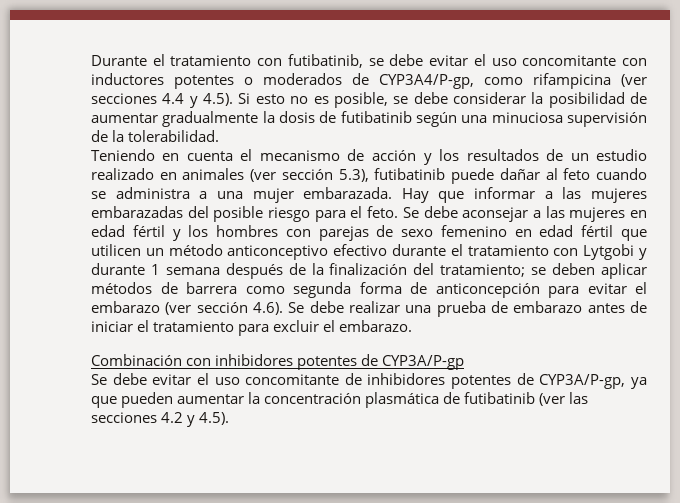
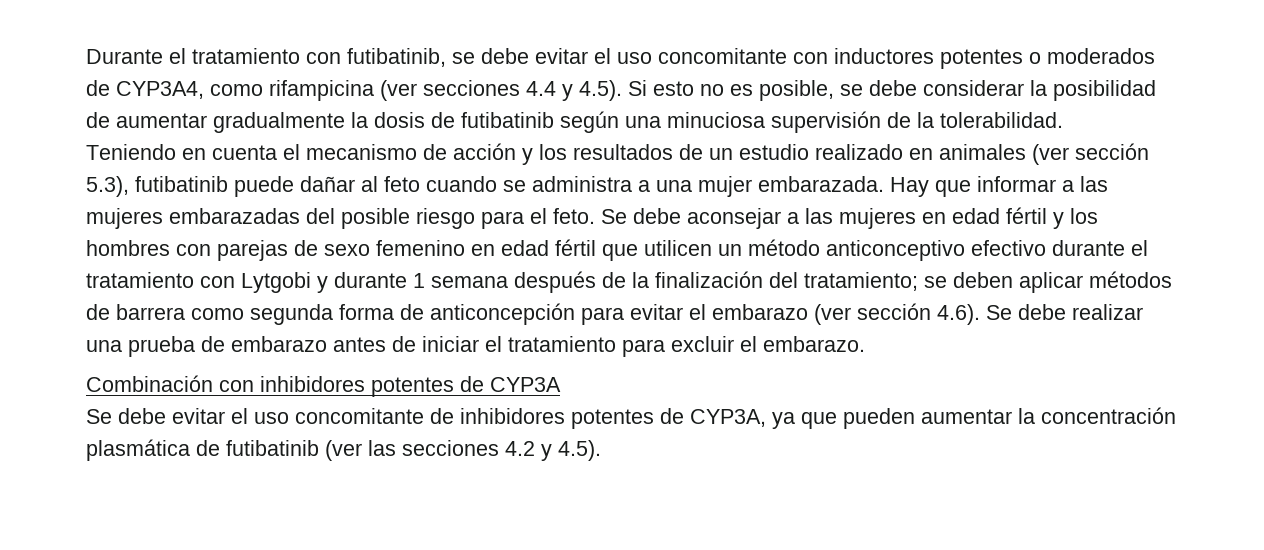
- Durante el tratamiento con futibatinib, se debe evitar el uso concomitante con inductores potentes o moderados de CYP3A4/P-gp, como rifampicina (ver secciones 4.4 y 4.5). Si esto no es posible, se debe considerar la posibilidad de aumentar gradualmente la dosis de futibatinib según una minuciosa supervisión de la tolerabilidad.
+ Durante el tratamiento con futibatinib, se debe evitar el uso concomitante con inductores potentes o moderados de CYP3A4, como rifampicina (ver secciones 4.4 y 4.5). Si esto no es posible, se debe considerar la posibilidad de aumentar gradualmente la dosis de futibatinib según una minuciosa supervisión de la tolerabilidad.
- Combinación con inhibidores potentes de CYP3A/P-gp
+ Combinación con inhibidores potentes de CYP3A
- Se debe evitar el uso concomitante de inhibidores potentes de CYP3A/P-gp, ya que pueden aumentar la concentración plasmática de futibatinib (ver las secciones 4.2 y 4.5).
+ Se debe evitar el uso concomitante de inhibidores potentes de CYP3A, ya que pueden aumentar la concentración plasmática de futibatinib (ver las secciones 4.2 y 4.5).

